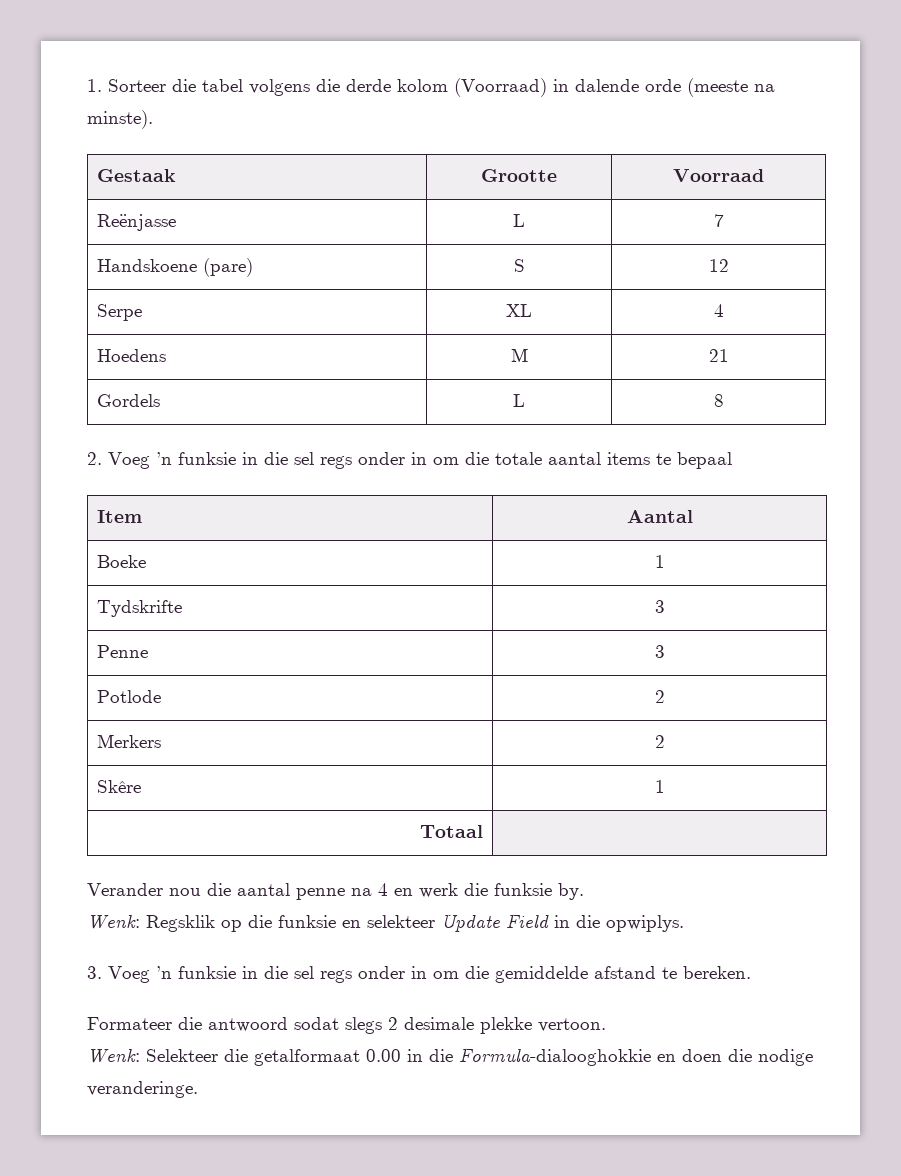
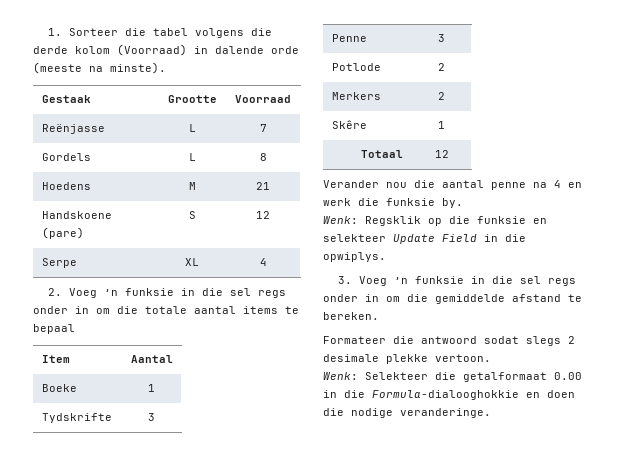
+ Gordels | L | 8
+ Hoedens | M | 21
- Hoedens | M | 21
- Gordels | L | 8
- Totaal |
+ Totaal | 12

